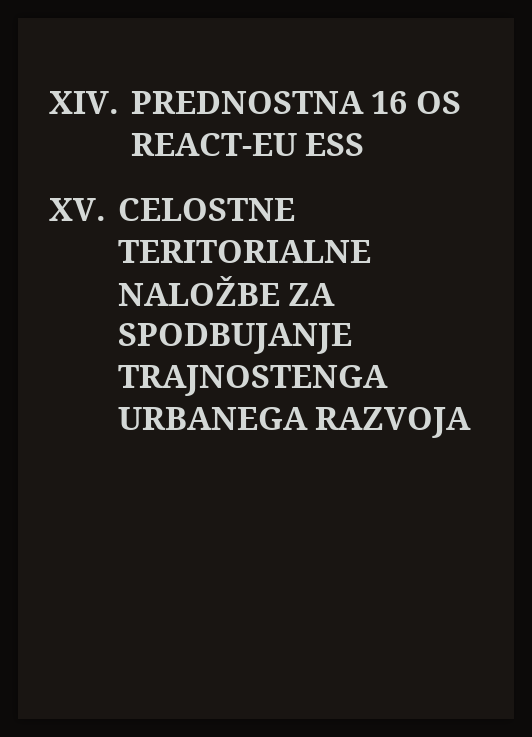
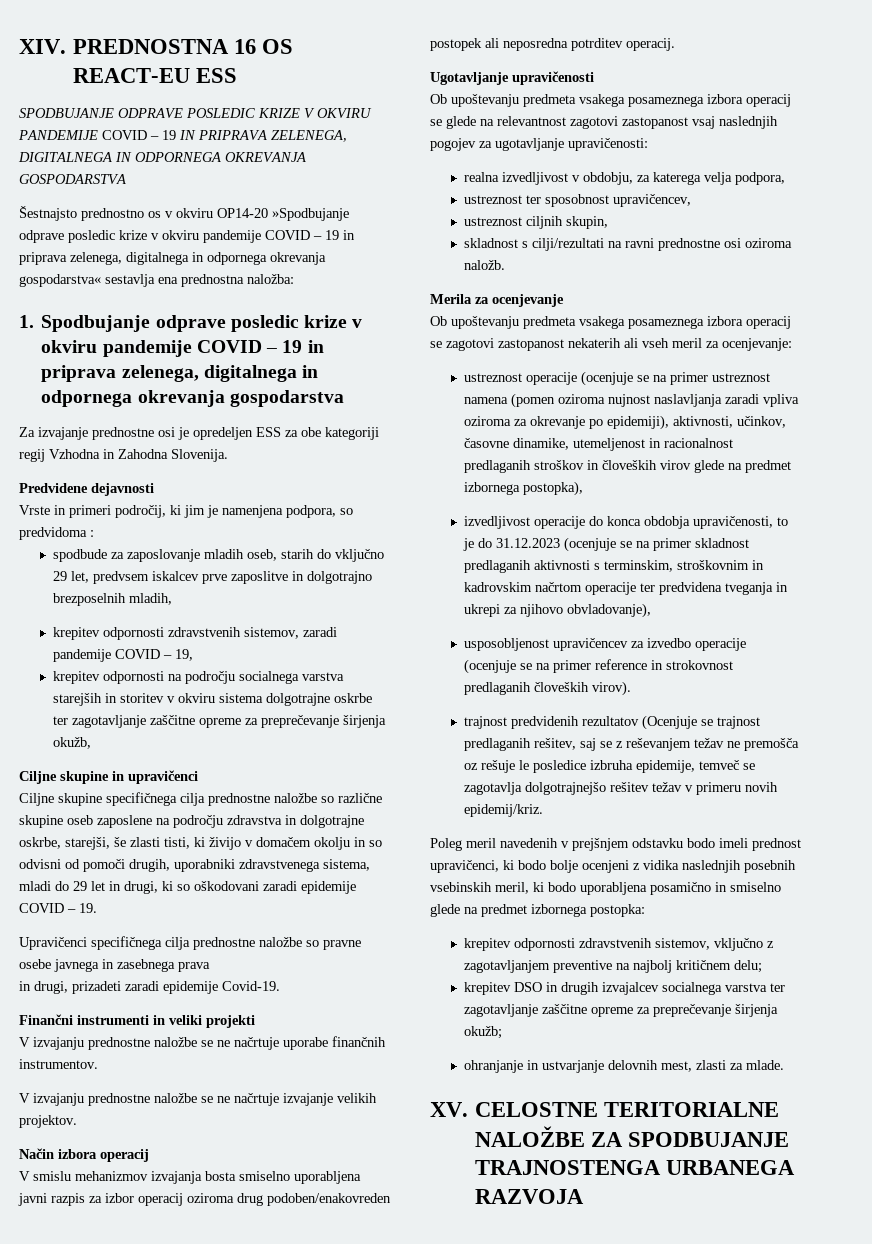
+ SPODBUJANJE ODPRAVE POSLEDIC KRIZE V OKVIRU PANDEMIJE COVID – 19 IN PRIPRAVA ZELENEGA, DIGITALNEGA IN ODPORNEGA OKREVANJA GOSPODARSTVA
+ Šestnajsto prednostno os v okviru OP14-20 »Spodbujanje odprave posledic krize v okviru pandemije COVID – 19 in priprava zelenega, digitalnega in odpornega okrevanja gospodarstva« sestavlja ena prednostna naložba:
+ 1. Spodbujanje odprave posledic krize v okviru pandemije COVID – 19 in priprava zelenega, digitalnega in odpornega okrevanja gospodarstva
+ Za izvajanje prednostne osi je opredeljen ESS za obe kategoriji regij Vzhodna in Zahodna Slovenija.
+ Predvidene dejavnosti
+ Vrste in primeri področij, ki jim je namenjena podpora, so predvidoma :
+ spodbude za zaposlovanje mladih oseb, starih do vključno 29 let, predvsem iskalcev prve zaposlitve in dolgotrajno brezposelnih mladih,
+ krepitev odpornosti zdravstvenih sistemov, zaradi pandemije COVID – 19,
+ krepitev odpornosti na področju socialnega varstva starejših in storitev v okviru sistema dolgotrajne oskrbe ter zagotavljanje zaščitne opreme za preprečevanje širjenja okužb,
+ Ciljne skupine in upravičenci
+ Ciljne skupine specifičnega cilja prednostne naložbe so različne skupine oseb zaposlene na področju zdravstva in dolgotrajne oskrbe, starejši, še zlasti tisti, ki živijo v domačem okolju in so odvisni od pomoči drugih, uporabniki zdravstvenega sistema, mladi do 29 let in drugi, ki so oškodovani zaradi epidemije COVID – 19.
+ Upravičenci specifičnega cilja prednostne naložbe so pravne osebe javnega in zasebnega prava
+ in drugi, prizadeti zaradi epidemije Covid-19.
+ Finančni instrumenti in veliki projekti
+ V izvajanju prednostne naložbe se ne načrtuje uporabe finančnih instrumentov.
+ V izvajanju prednostne naložbe se ne načrtuje izvajanje velikih projektov.
+ Način izbora operacij
+ V smislu mehanizmov izvajanja bosta smiselno uporabljena javni razpis za izbor operacij oziroma drug podoben/enakovreden postopek ali neposredna potrditev operacij.
+ Ugotavljanje upravičenosti
+ Ob upoštevanju predmeta vsakega posameznega izbora operacij se glede na relevantnost zagotovi zastopanost vsaj naslednjih pogojev za ugotavljanje upravičenosti:
+ realna izvedljivost v obdobju, za katerega velja podpora,
+ ustreznost ter sposobnost upravičencev,
+ ustreznost ciljnih skupin,
+ skladnost s cilji/rezultati na ravni prednostne osi oziroma naložb.
+ Merila za ocenjevanje
+ Ob upoštevanju predmeta vsakega posameznega izbora operacij se zagotovi zastopanost nekaterih ali vseh meril za ocenjevanje:
+ ustreznost operacije (ocenjuje se na primer ustreznost namena (pomen oziroma nujnost naslavljanja zaradi vpliva oziroma za okrevanje po epidemiji), aktivnosti, učinkov, časovne dinamike, utemeljenost in racionalnost predlaganih stroškov in človeških virov glede na predmet izbornega postopka),
+ izvedljivost operacije do konca obdobja upravičenosti, to je do 31.12.2023 (ocenjuje se na primer skladnost predlaganih aktivnosti s terminskim, stroškovnim in kadrovskim načrtom operacije ter predvidena tveganja in ukrepi za njihovo obvladovanje),
+ usposobljenost upravičencev za izvedbo operacije (ocenjuje se na primer reference in strokovnost predlaganih človeških virov).
+ trajnost predvidenih rezultatov (Ocenjuje se trajnost predlaganih rešitev, saj se z reševanjem težav ne premošča oz rešuje le posledice izbruha epidemije, temveč se zagotavlja dolgotrajnejšo rešitev težav v primeru novih epidemij/kriz.
+ Poleg meril navedenih v prejšnjem odstavku bodo imeli prednost upravičenci, ki bodo bolje ocenjeni z vidika naslednjih posebnih vsebinskih meril, ki bodo uporabljena posamično in smiselno glede na predmet izbornega postopka:
+ krepitev odpornosti zdravstvenih sistemov, vključno z zagotavljanjem preventive na najbolj kritičnem delu;
+ krepitev DSO in drugih izvajalcev socialnega varstva ter zagotavljanje zaščitne opreme za preprečevanje širjenja okužb;
+ ohranjanje in ustvarjanje delovnih mest, zlasti za mlade.

